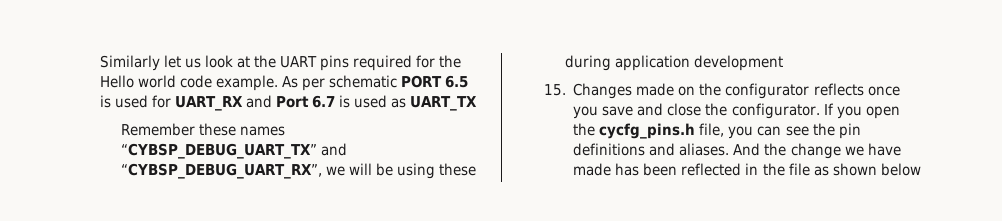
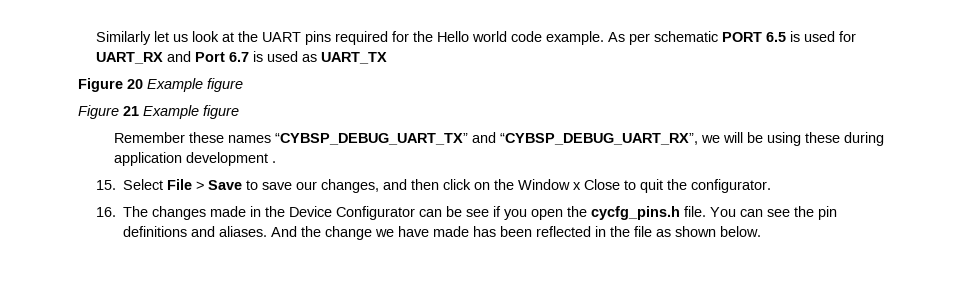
+ Figure 20 Example figure
+ Figure 21 Example figure
- Remember these names “CYBSP_DEBUG_UART_TX” and “CYBSP_DEBUG_UART_RX”, we will be using these during application development
+ Remember these names “CYBSP_DEBUG_UART_TX” and “CYBSP_DEBUG_UART_RX”, we will be using these during application development .
- 15. Changes made on the configurator reflects once you save and close the configurator. If you open the cycfg_pins.h file, you can see the pin definitions and aliases.
+ 15. Select File > Save to save our changes, and then click on the Window x Close to quit the configurator.
+ 16. The changes made in the Device Configurator can be see if you open the cycfg_pins.h file. You can see the pin definitions and aliases.
- And the change we have made has been reflected in the file as shown below
+ And the change we have made has been reflected in the file as shown below.

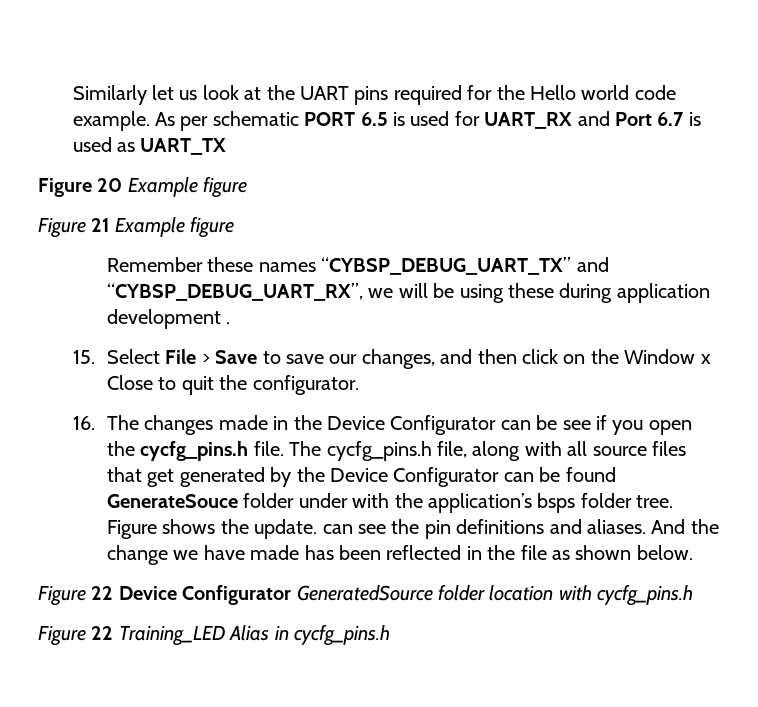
- You can see the pin definitions and aliases.
+ The cycfg_pins.h file, along with all source files that get generated by the Device Configurator can be found GenerateSouce folder under with the application’s bsps folder tree. Figure shows the update. can see the pin definitions and aliases.
+ Figure 22 Device Configurator GeneratedSource folder location with cycfg_pins.h
+ Figure 22 Training_LED Alias in cycfg_pins.h

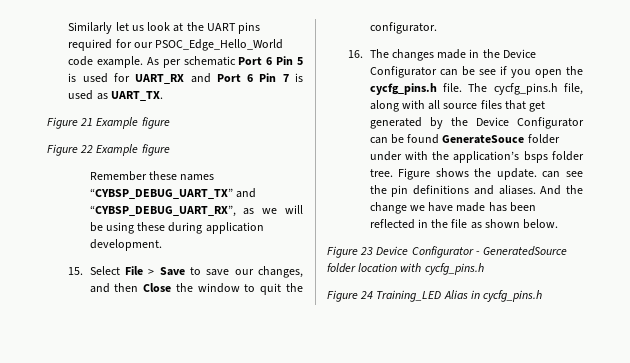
- Similarly let us look at the UART pins required for the Hello world code example.
+ Similarly let us look at the UART pins required for our PSOC_Edge_Hello_World code example.
- As per schematic PORT 6.5 is used for UART_RX and Port 6.7 is used as UART_TX
- Figure 20 Example figure
+ As per schematic Port 6 Pin 5 is used for UART_RX and Port 6 Pin 7 is used as UART_TX.
+ Figure 21 Example figure
- Figure 21 Example figure
+ Figure 22 Example figure
- Remember these names “CYBSP_DEBUG_UART_TX” and “CYBSP_DEBUG_UART_RX”, we will be using these during application development .
+ Remember these names “CYBSP_DEBUG_UART_TX” and “CYBSP_DEBUG_UART_RX”, as we will be using these during application development.
- 15. Select File > Save to save our changes, and then click on the Window x Close to quit the configurator.
+ 15. Select File > Save to save our changes, and then Close the window to quit the configurator.
- Figure 22 Device Configurator GeneratedSource folder location with cycfg_pins.h
+ Figure 23 Device Configurator - GeneratedSource folder location with cycfg_pins.h
- Figure 22 Training_LED Alias in cycfg_pins.h
+ Figure 24 Training_LED Alias in cycfg_pins.h

